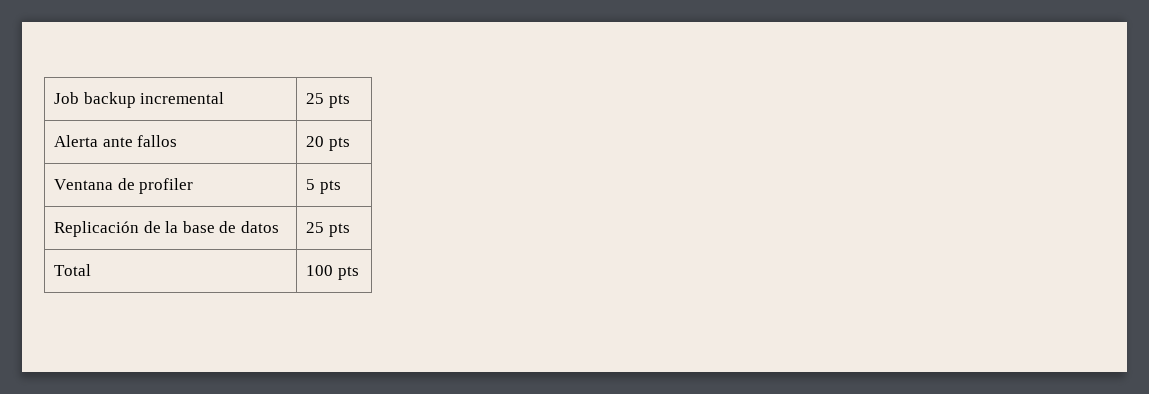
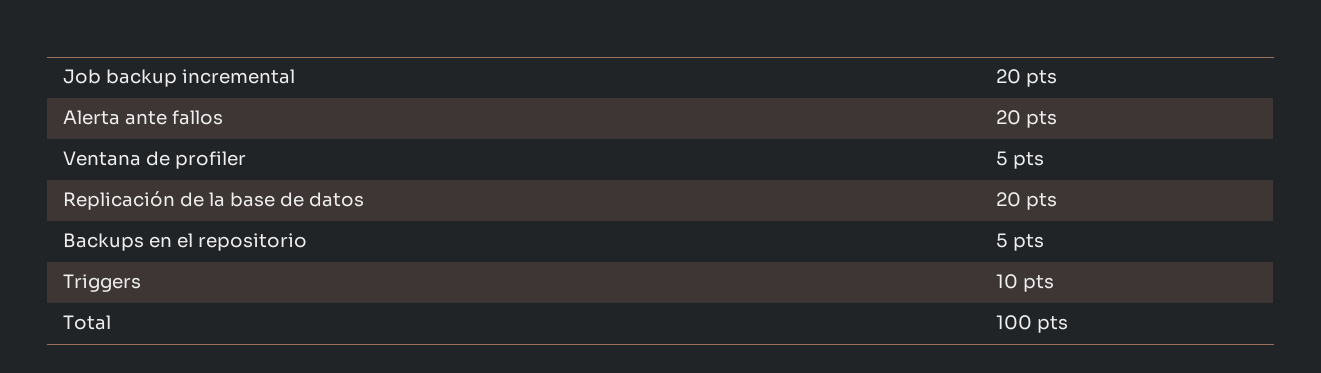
- Job backup incremental | 25 pts
+ Job backup incremental | 20 pts
- Replicación de la base de datos | 25 pts
+ Replicación de la base de datos | 20 pts
+ Backups en el repositorio | 5 pts
+ Triggers | 10 pts

